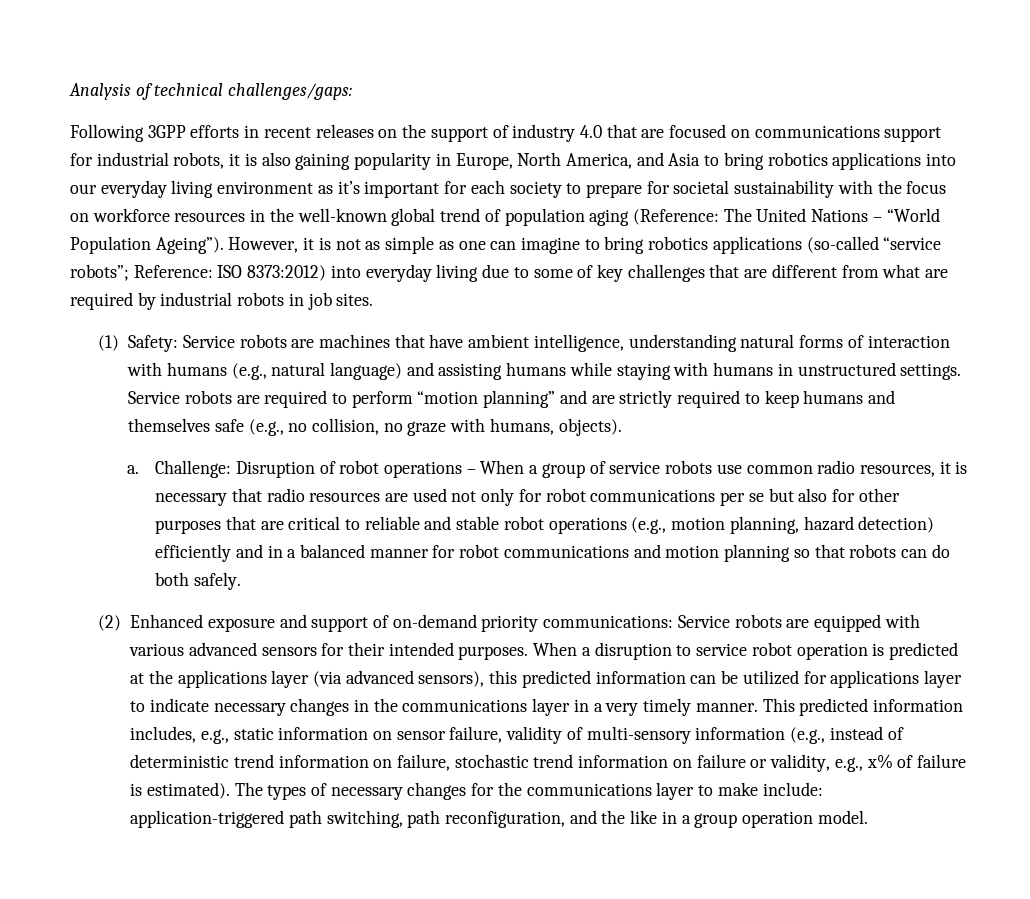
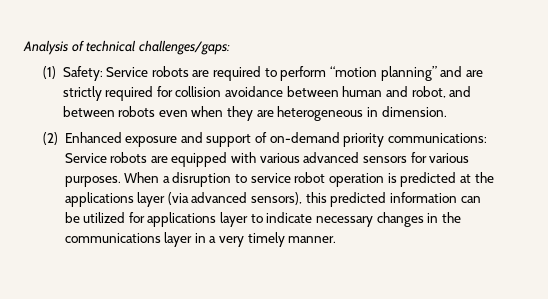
- Following 3GPP efforts in recent releases on the support of industry 4.0 that are focused on communications support for industrial robots, it is also gaining popularity in Europe, North America, and Asia to bring robotics applications into our everyday living environment as it’s important for each society to prepare for societal sustainability with the focus on workforce resources in the well-known global trend of population aging (Reference: The United Nations – “World Population Ageing”). However, it is not as simple as one can imagine to bring robotics applications (so-called “service robots”; Reference: ISO 8373:2012) into everyday living due to some of key challenges that are different from what are required by industrial robots in job sites.
- (1) Safety: Service robots are machines that have ambient intelligence, understanding natural forms of interaction with humans (e.g., natural language) and assisting humans while staying with humans in unstructured settings. Service robots are required to perform “motion planning” and are strictly required to keep humans and themselves safe (e.g., no collision, no graze with humans, objects).
- a. Challenge: Disruption of robot operations – When a group of service robots use common radio resources, it is necessary that radio resources are used not only for robot communications per se but also for other purposes that are critical to reliable and stable robot operations (e.g., motion planning, hazard detection) efficiently and in a balanced manner for robot communications and motion planning so that robots can do both safely.
+ (1) Safety: Service robots are required to perform “motion planning” and are strictly required for collision avoidance between human and robot, and between robots even when they are heterogeneous in dimension.
- (2) Enhanced exposure and support of on-demand priority communications: Service robots are equipped with various advanced sensors for their intended purposes.
+ (2) Enhanced exposure and support of on-demand priority communications: Service robots are equipped with various advanced sensors for various purposes.
- This predicted information includes, e.g., static information on sensor failure, validity of multi-sensory information (e.g., instead of deterministic trend information on failure, stochastic trend information on failure or validity, e.g., x% of failure is estimated). The types of necessary changes for the communications layer to make include: application-triggered path switching, path reconfiguration, and the like in a group operation model.

